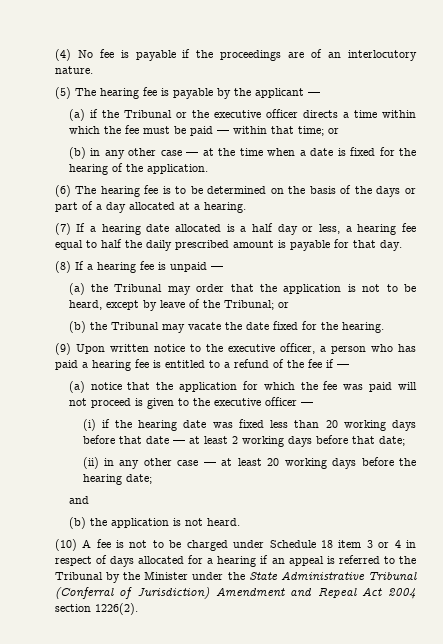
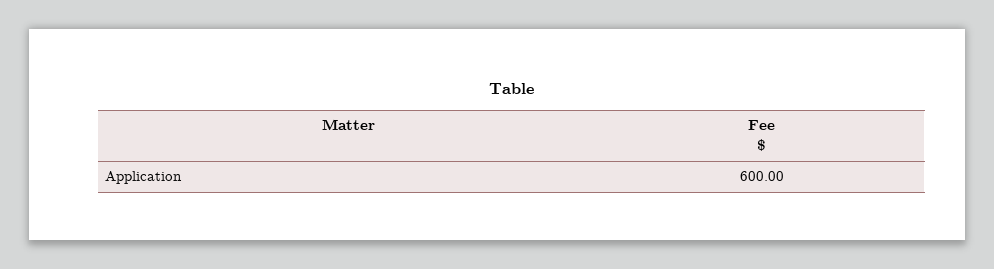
- (4) No fee is payable if the proceedings are of an interlocutory nature.
- (5) The hearing fee is payable by the applicant —
- (a) if the Tribunal or the executive officer directs a time within which the fee must be paid — within that time; or
- (b) in any other case — at the time when a date is fixed for the hearing of the application.
- (6) The hearing fee is to be determined on the basis of the days or part of a day allocated at a hearing.
- (7) If a hearing date allocated is a half day or less, a hearing fee equal to half the daily prescribed amount is payable for that day.
- (8) If a hearing fee is unpaid —
- (a) the Tribunal may order that the application is not to be heard, except by leave of the Tribunal; or
- (b) the Tribunal may vacate the date fixed for the hearing.
- (9) Upon written notice to the executive officer, a person who has paid a hearing fee is entitled to a refund of the fee if —
- (a) notice that the application for which the fee was paid will not proceed is given to the executive officer —
- (i) if the hearing date was fixed less than 20 working days before that date — at least 2 working days before that date;
- (ii) in any other case — at least 20 working days before the hearing date;
- and
- (b) the application is not heard.
- (10) A fee is not to be charged under Schedule 18 item 3 or 4 in respect of days allocated for a hearing if an appeal is referred to the Tribunal by the Minister under the State Administrative Tribunal (Conferral of Jurisdiction) Amendment and Repeal Act 2004 section 1226(2).
+ Table
+ Matter | Fee
+ $
+ Application | 600.00

